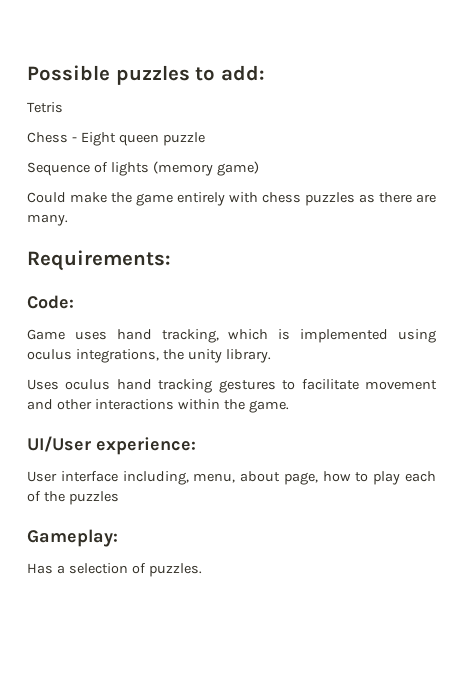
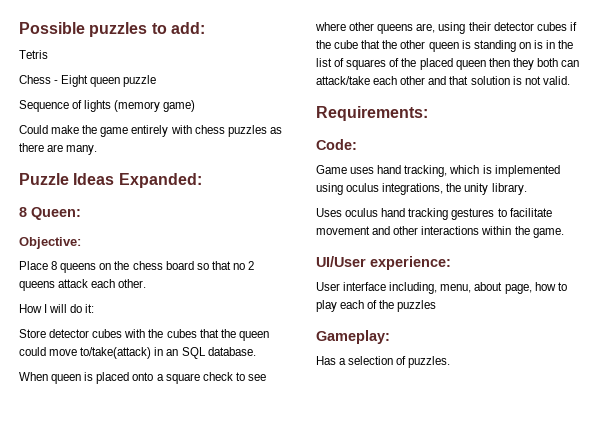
+ Puzzle Ideas Expanded:
+ 8 Queen:
+ Objective:
+ Place 8 queens on the chess board so that no 2 queens attack each other.
+ How I will do it:
+ Store detector cubes with the cubes that the queen could move to/take(attack) in an SQL database.
+ When queen is placed onto a square check to see where other queens are, using their detector cubes if the cube that the other queen is standing on is in the list of squares of the placed queen then they both can attack/take each other and that solution is not valid.

